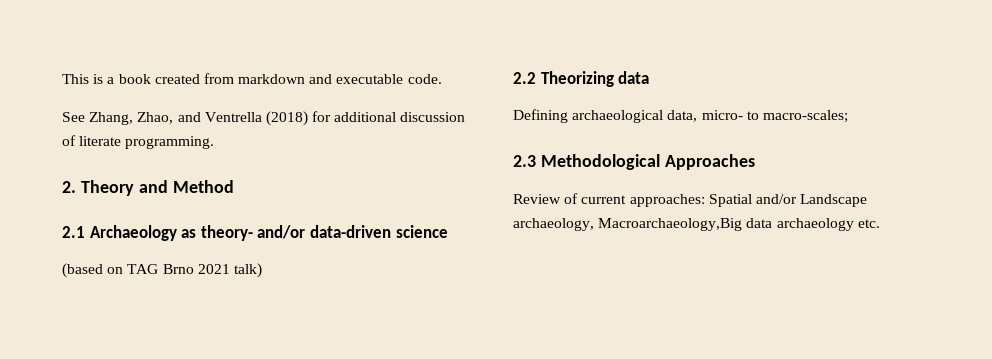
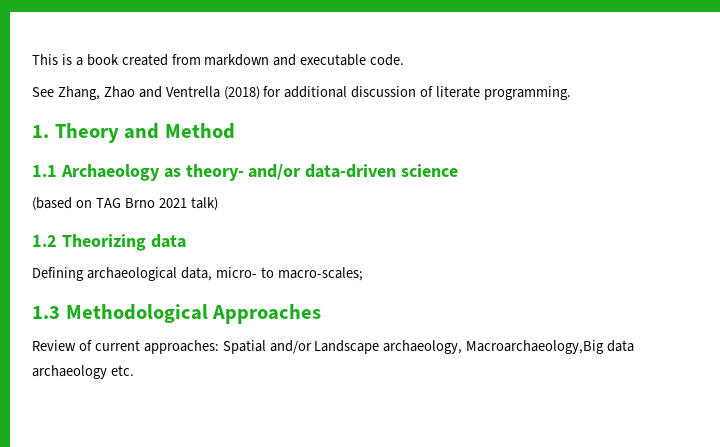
- See Zhang, Zhao, and Ventrella (2018) for additional discussion of literate programming.
+ See Zhang, Zhao and Ventrella (2018) for additional discussion of literate programming.
- 2. Theory and Method
+ 1. Theory and Method
- 2.1 Archaeology as theory- and/or data-driven science
+ 1.1 Archaeology as theory- and/or data-driven science
- 2.2 Theorizing data
+ 1.2 Theorizing data
- 2.3 Methodological Approaches
+ 1.3 Methodological Approaches

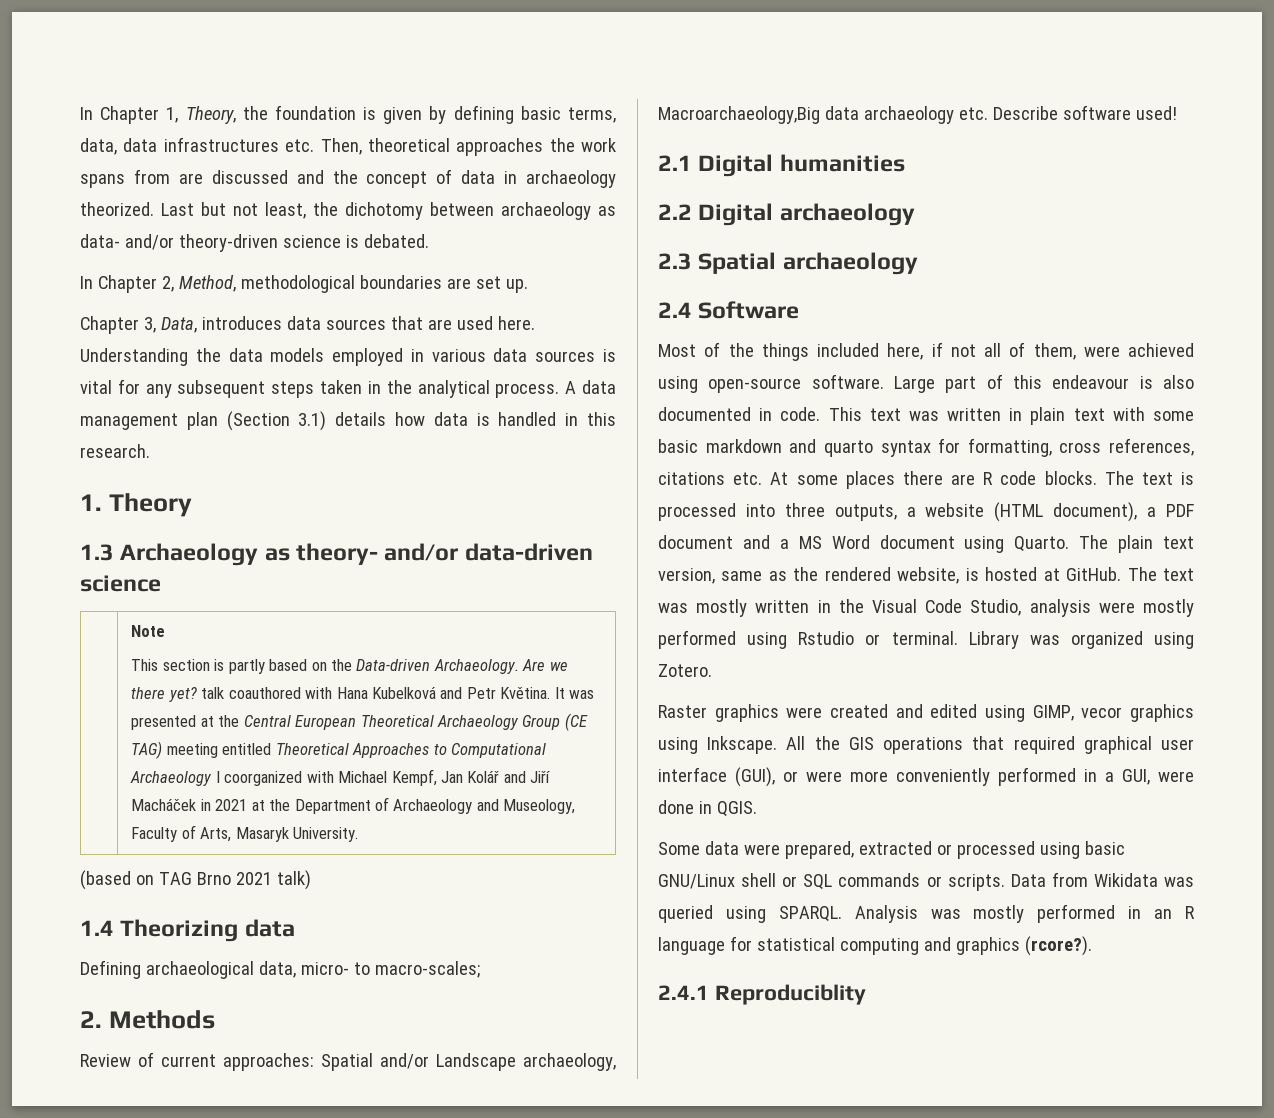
- This is a book created from markdown and executable code.
- See Zhang, Zhao and Ventrella (2018) for additional discussion of literate programming.
+ In Chapter 1, Theory, the foundation is given by defining basic terms, data, data infrastructures etc. Then, theoretical approaches the work spans from are discussed and the concept of data in archaeology theorized. Last but not least, the dichotomy between archaeology as data- and/or theory-driven science is debated.
+ In Chapter 2, Method, methodological boundaries are set up.
+ Chapter 3, Data, introduces data sources that are used here. Understanding the data models employed in various data sources is vital for any subsequent steps taken in the analytical process. A data management plan (Section 3.1) details how data is handled in this research.
- 1. Theory and Method
- 1.1 Archaeology as theory- and/or data-driven science
+ 1. Theory
+ 1.3 Archaeology as theory- and/or data-driven science
+ Note
+ This section is partly based on the Data-driven Archaeology. Are we there yet? talk coauthored with Hana Kubelková and Petr Květina. It was presented at the Central European Theoretical Archaeology Group (CE TAG) meeting entitled Theoretical Approaches to Computational Archaeology I coorganized with Michael Kempf, Jan Kolář and Jiří Macháček in 2021 at the Department of Archaeology and Museology, Faculty of Arts, Masaryk University.
- 1.2 Theorizing data
+ 1.4 Theorizing data
- 1.3 Methodological Approaches
+ 2. Methods
- Review of current approaches: Spatial and/or Landscape archaeology, Macroarchaeology,Big data archaeology etc.
+ Review of current approaches: Spatial and/or Landscape archaeology, Macroarchaeology,Big data archaeology etc. Describe software used!
+ 2.1 Digital humanities
+ 2.2 Digital archaeology
+ 2.3 Spatial archaeology
+ 2.4 Software
+ Most of the things included here, if not all of them, were achieved using open-source software. Large part of this endeavour is also documented in code. This text was written in plain text with some basic markdown and quarto syntax for formatting, cross references, citations etc. At some places there are R code blocks. The text is processed into three outputs, a website (HTML document), a PDF document and a MS Word document using Quarto. The plain text version, same as the rendered website, is hosted at GitHub. The text was mostly written in the Visual Code Studio, analysis were mostly performed using Rstudio or terminal. Library was organized using Zotero.
+ Raster graphics were created and edited using GIMP, vecor graphics using Inkscape. All the GIS operations that required graphical user interface (GUI), or were more conveniently performed in a GUI, were done in QGIS.
+ Some data were prepared, extracted or processed using basic GNU/Linux shell or SQL commands or scripts. Data from Wikidata was queried using SPARQL. Analysis was mostly performed in an R language for statistical computing and graphics (rcore?).
+ 2.4.1 Reproduciblity

